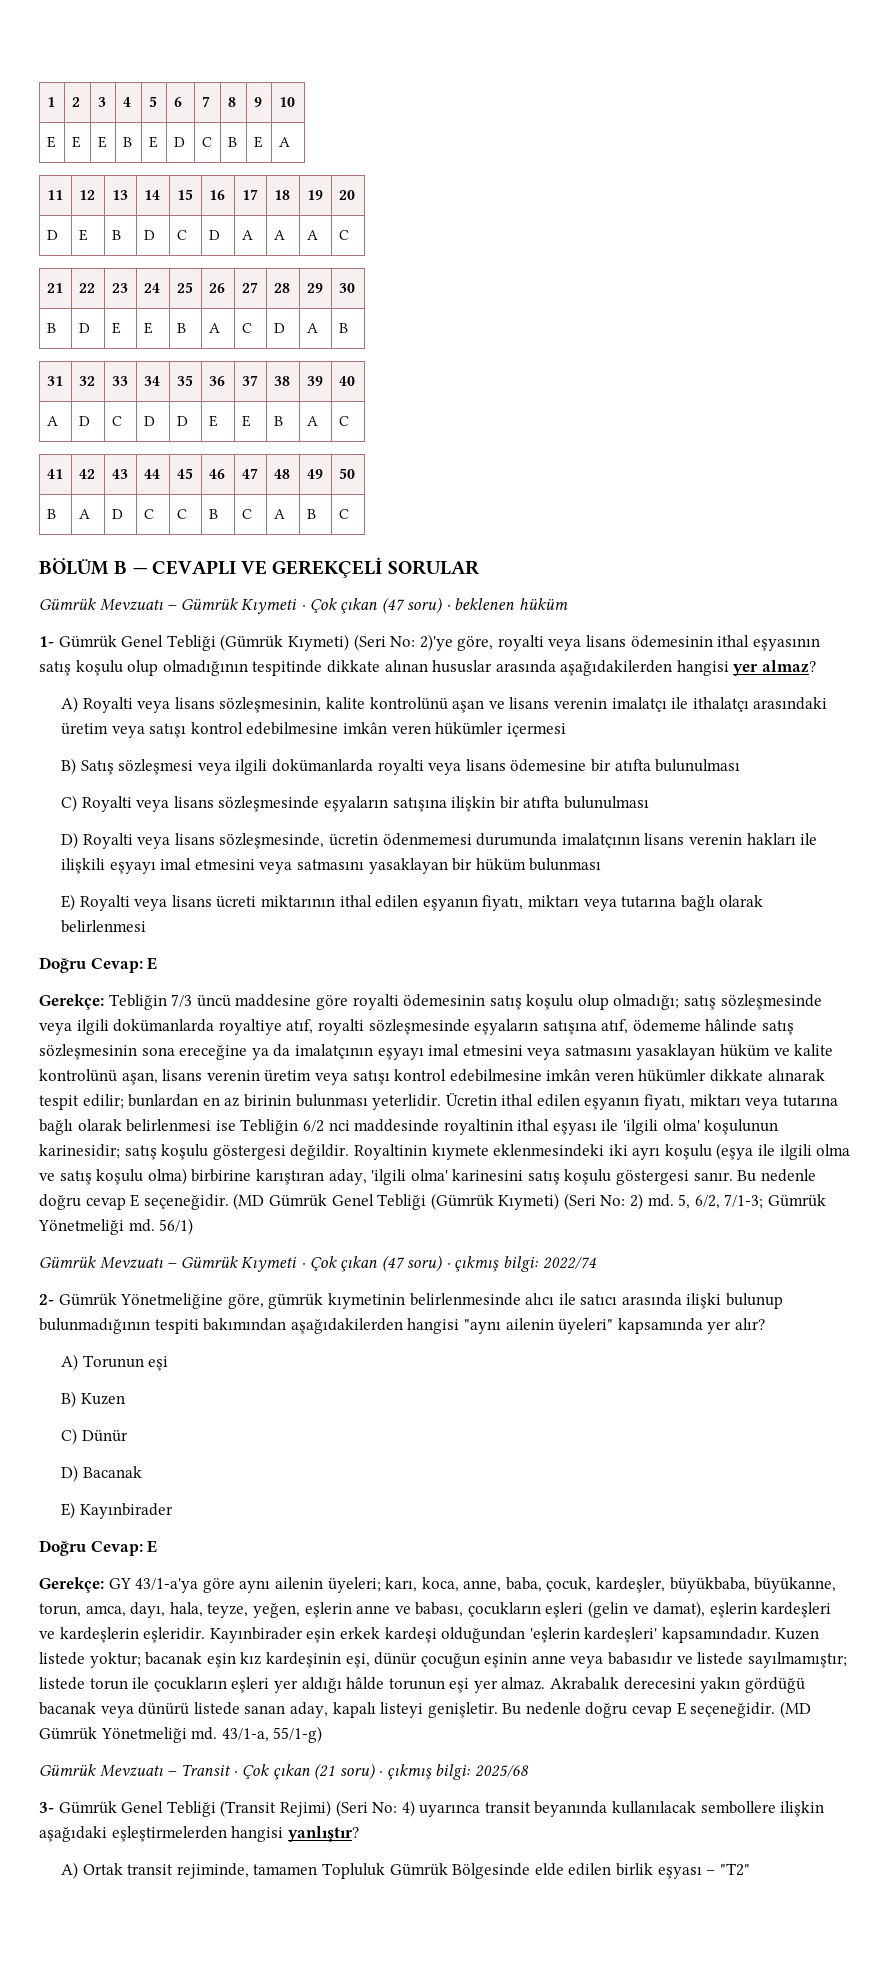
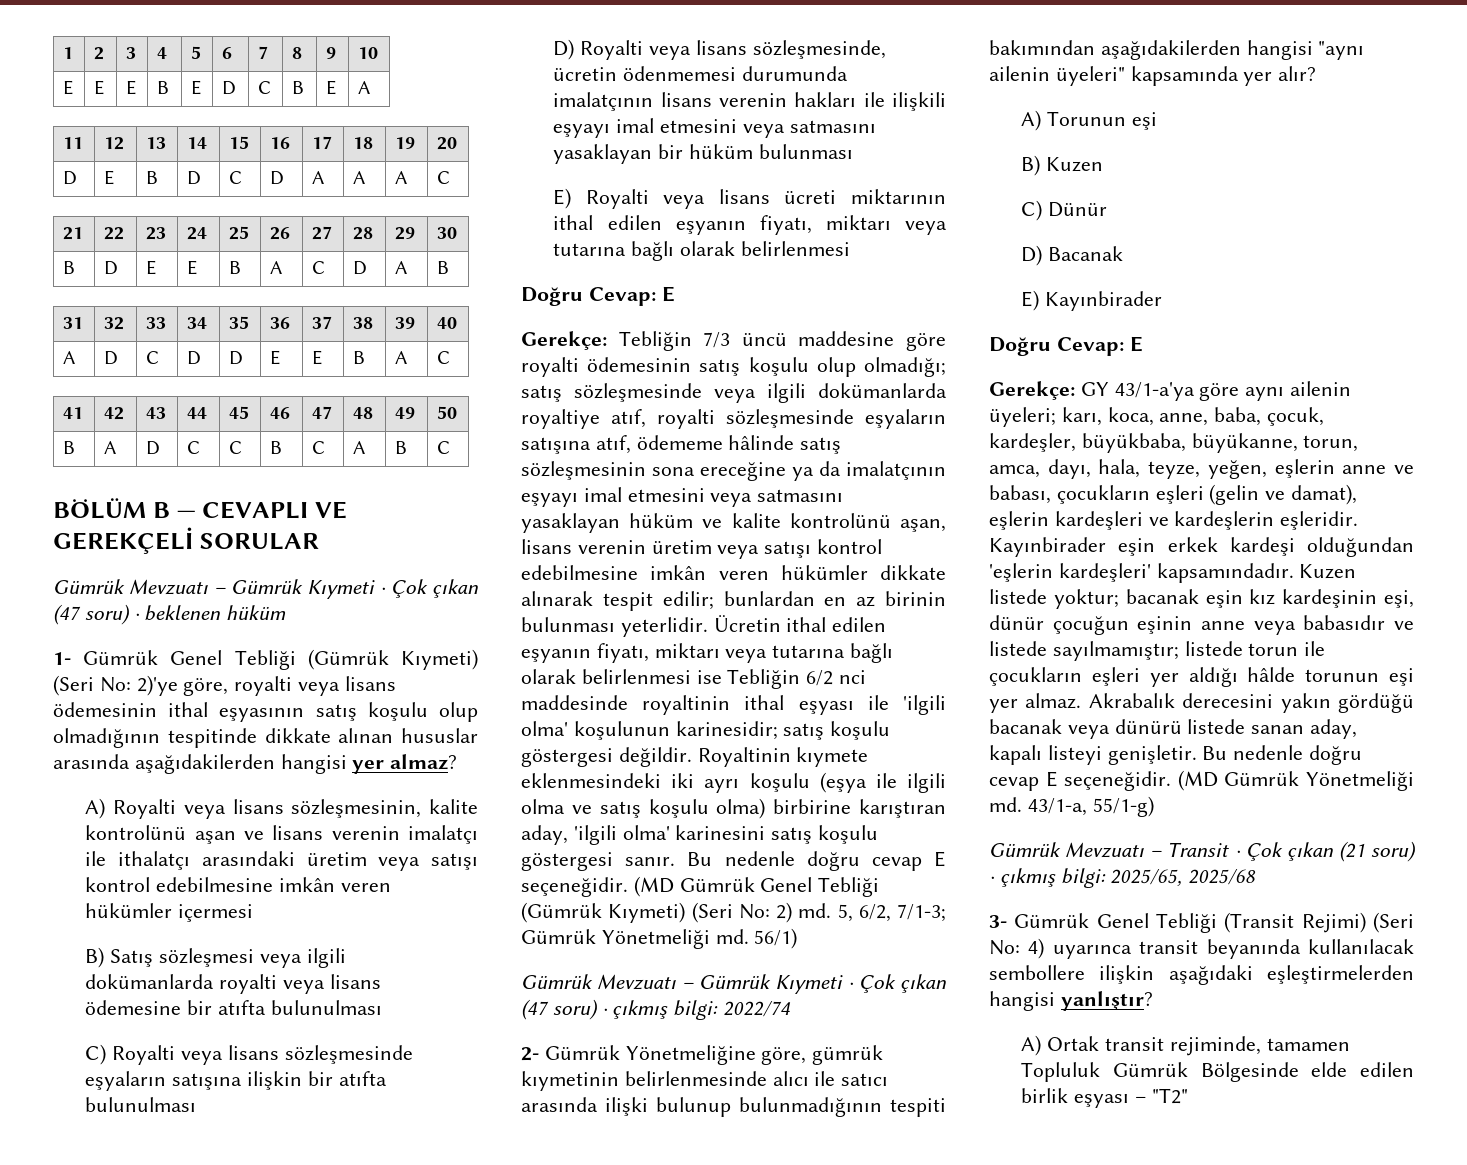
- Gümrük Mevzuatı – Transit · Çok çıkan (21 soru) · çıkmış bilgi: 2025/68
+ Gümrük Mevzuatı – Transit · Çok çıkan (21 soru) · çıkmış bilgi: 2025/65, 2025/68

